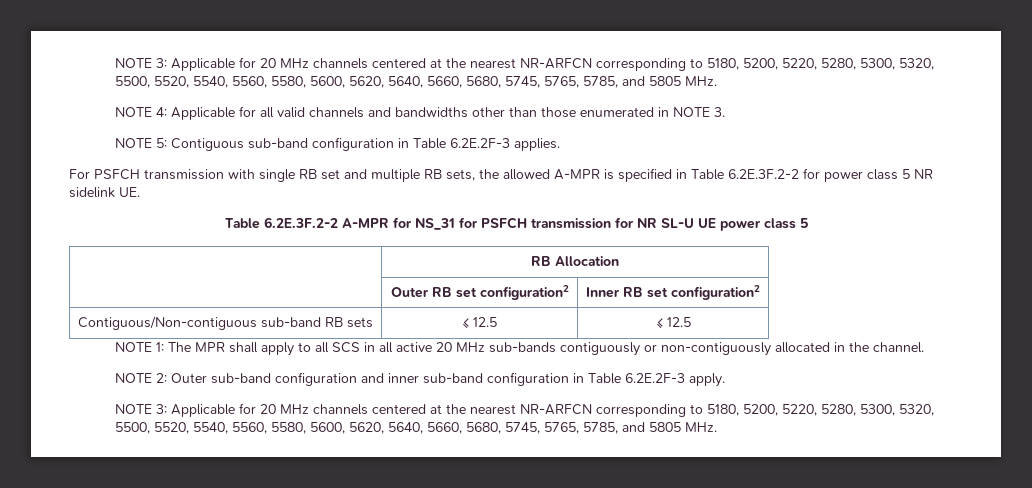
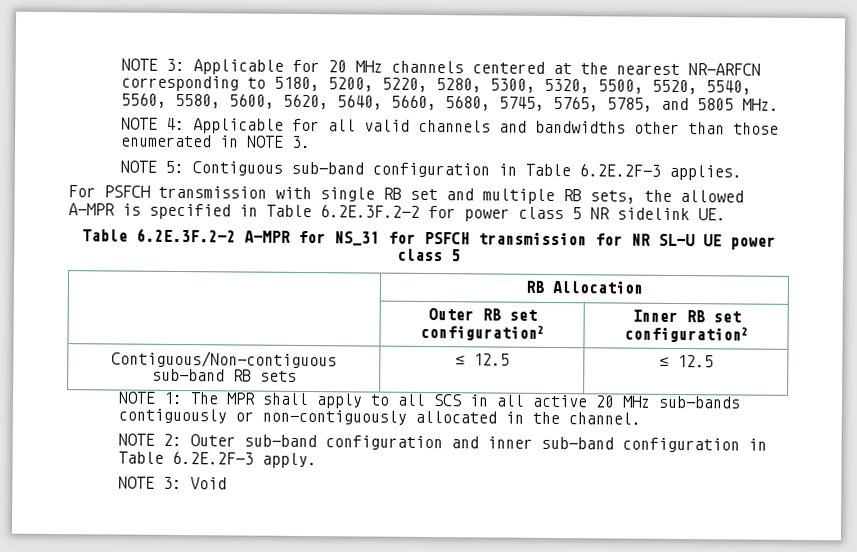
  NOTE 2: Outer sub-band configuration and inner sub-band configuration in Table 6.2E.2F-3 apply.
- NOTE 3: Applicable for 20 MHz channels centered at the nearest NR-ARFCN corresponding to 5180, 5200, 5220, 5280, 5300, 5320, 5500, 5520, 5540, 5560, 5580, 5600, 5620, 5640, 5660, 5680, 5745, 5765, 5785, and 5805 MHz.
+ NOTE 3: Void

